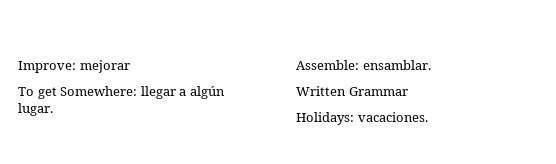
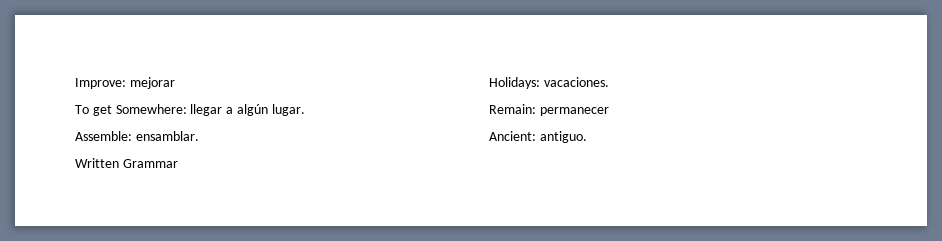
+ Remain: permanecer
+ Ancient: antiguo.

